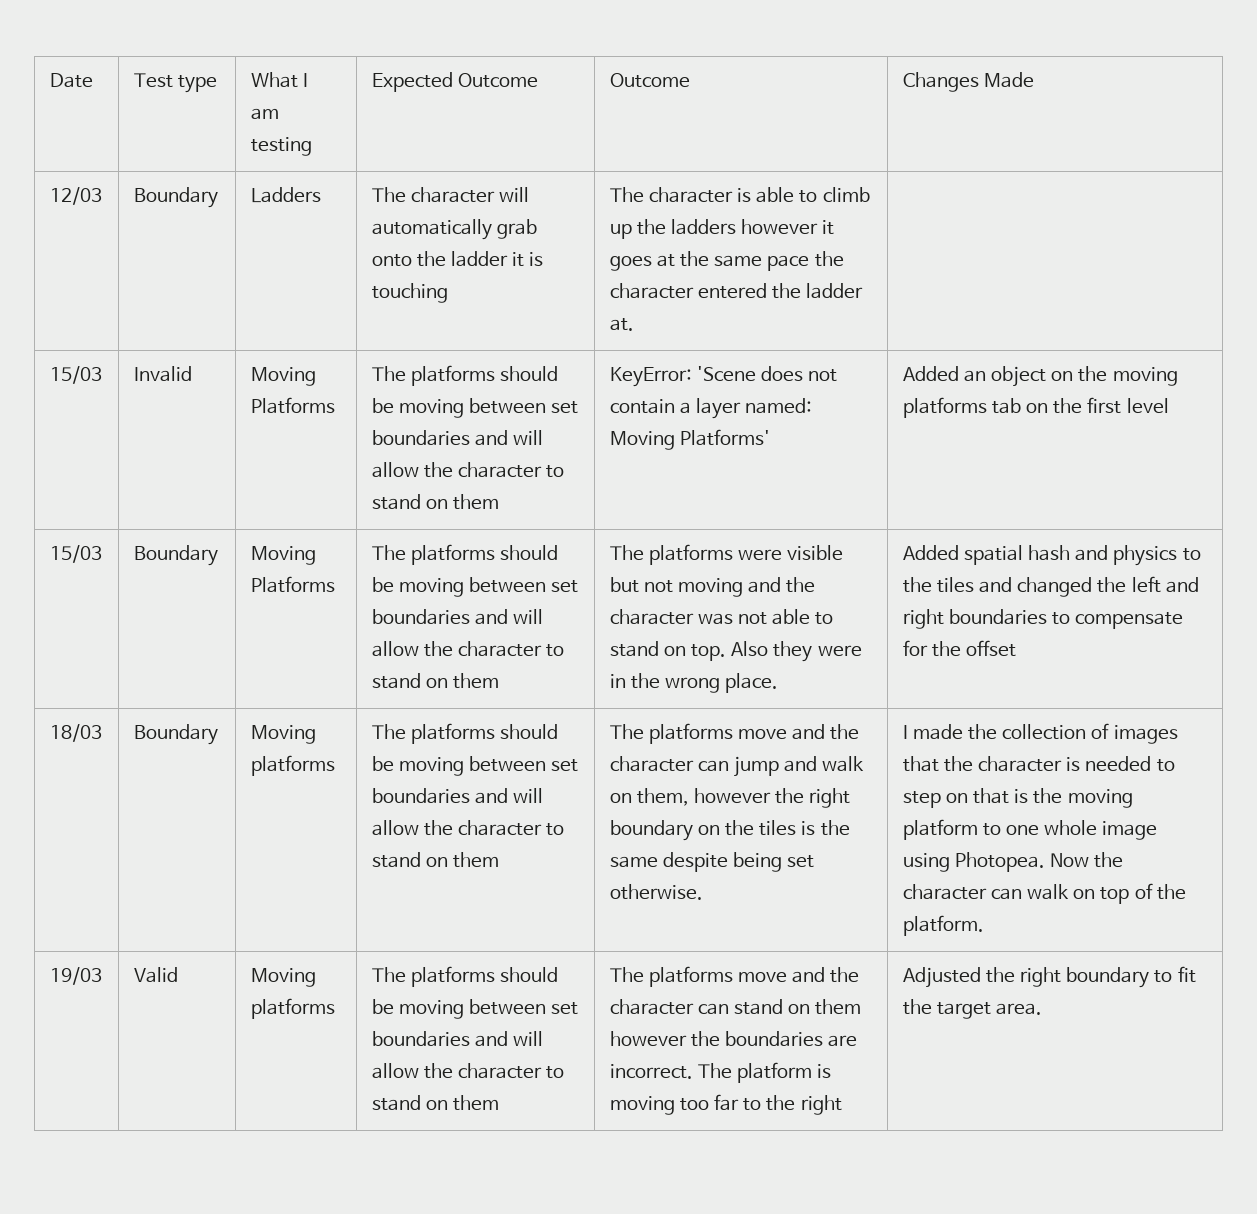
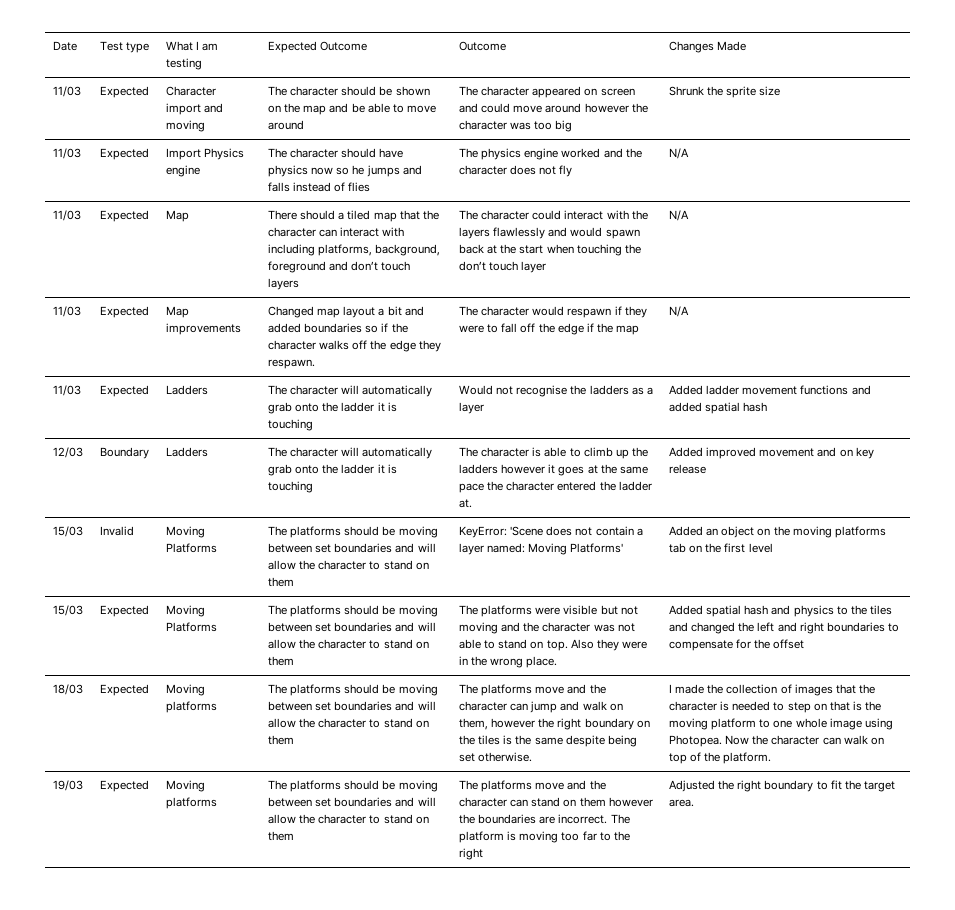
+ 11/03 | Expected | Character import and moving | The character should be shown on the map and be able to move around | The character appeared on screen and could move around however the character was too big | Shrunk the sprite size
+ 11/03 | Expected | Import Physics engine | The character should have physics now so he jumps and falls instead of flies | The physics engine worked and the character does not fly | N/A
+ 11/03 | Expected | Map | There should a tiled map that the character can interact with including platforms, background, foreground and don’t touch layers | The character could interact with the layers flawlessly and would spawn back at the start when touching the don’t touch layer | N/A
+ 11/03 | Expected | Map improvements | Changed map layout a bit and added boundaries so if the character walks off the edge they respawn. | The character would respawn if they were to fall off the edge if the map | N/A
+ 11/03 | Expected | Ladders | The character will automatically grab onto the ladder it is touching | Would not recognise the ladders as a layer | Added ladder movement functions and added spatial hash
+ Added improved movement and on key release
- 15/03 | Boundary
+ 15/03 | Expected
- 18/03 | Boundary
+ 18/03 | Expected
- 19/03 | Valid
+ 19/03 | Expected

